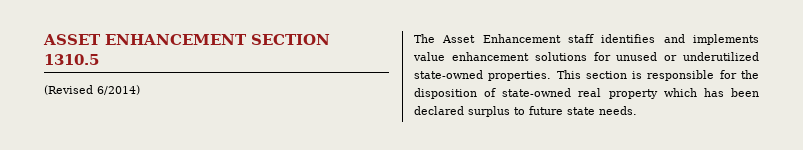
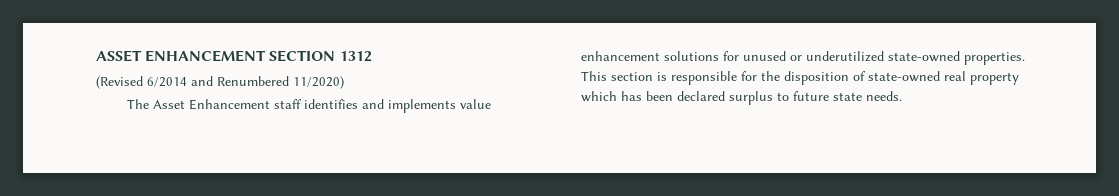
- ASSET ENHANCEMENT SECTION 1310.5
+ ASSET ENHANCEMENT SECTION 1312
- (Revised 6/2014)
+ (Revised 6/2014 and Renumbered 11/2020)

